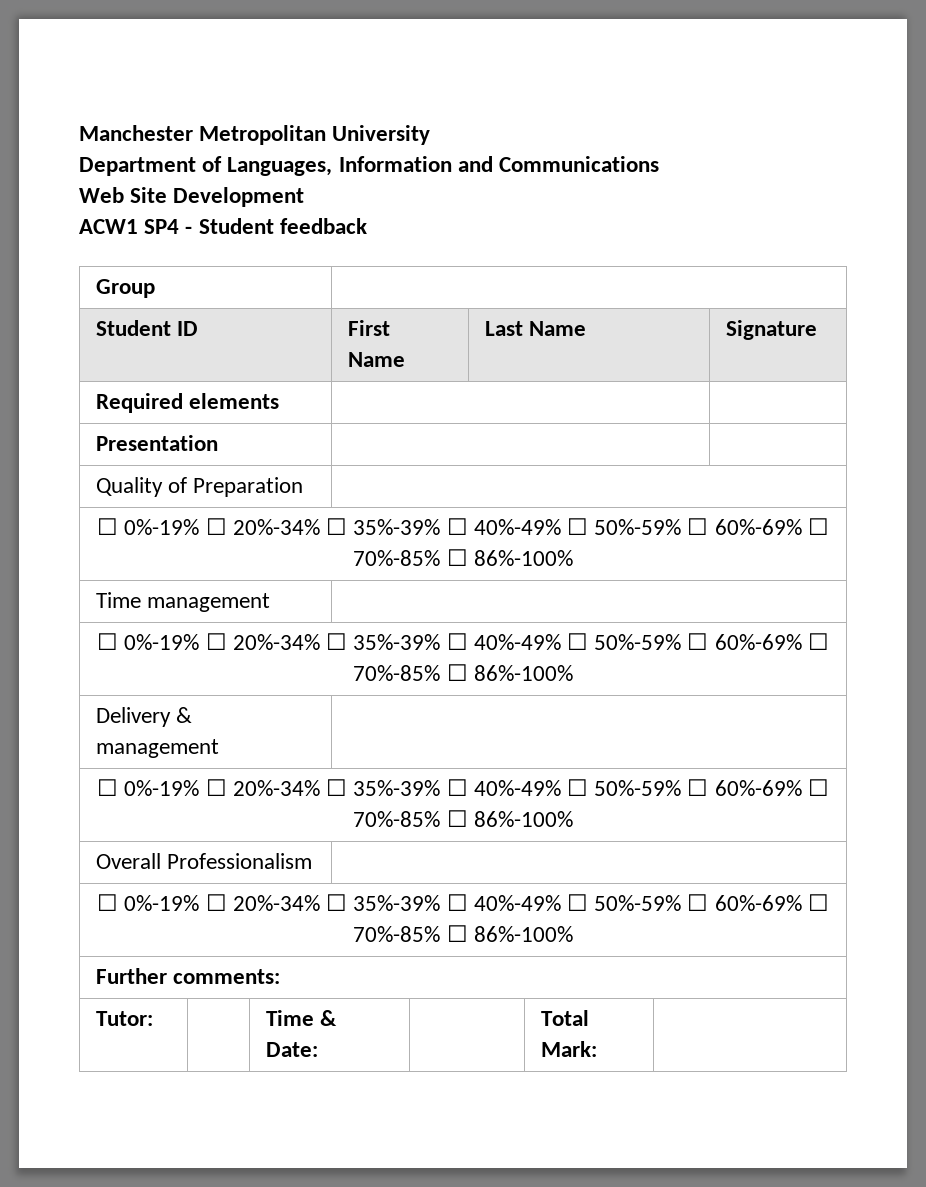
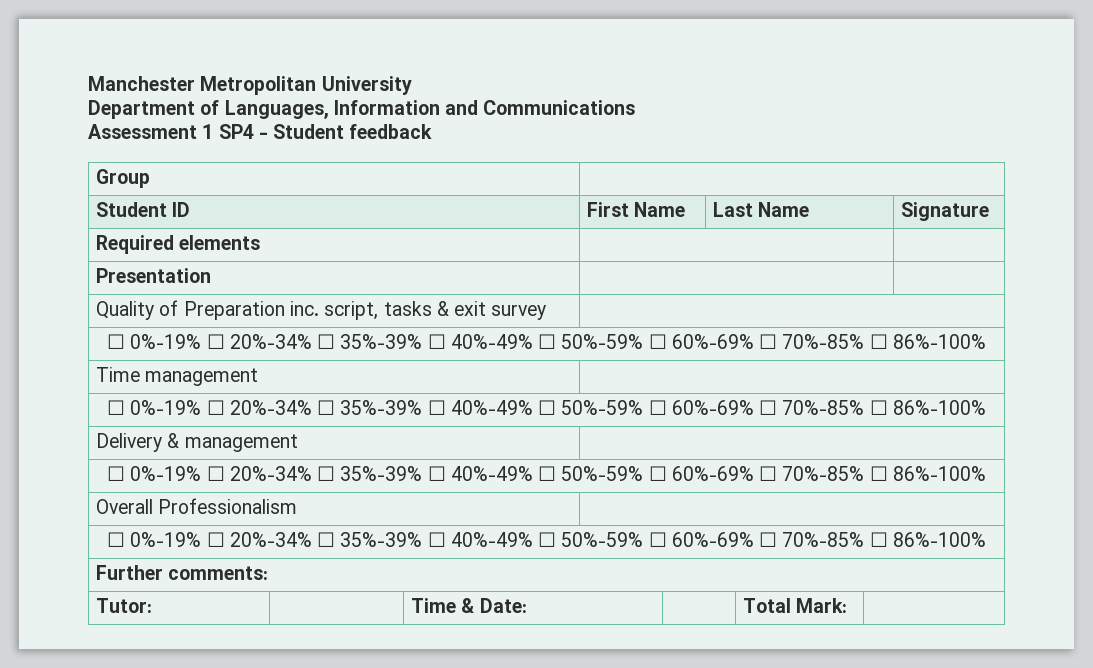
- Web Site Development
- ACW1 SP4 - Student feedback
+ Assessment 1 SP4 - Student feedback
- Quality of Preparation |
+ Quality of Preparation inc. script, tasks & exit survey |

